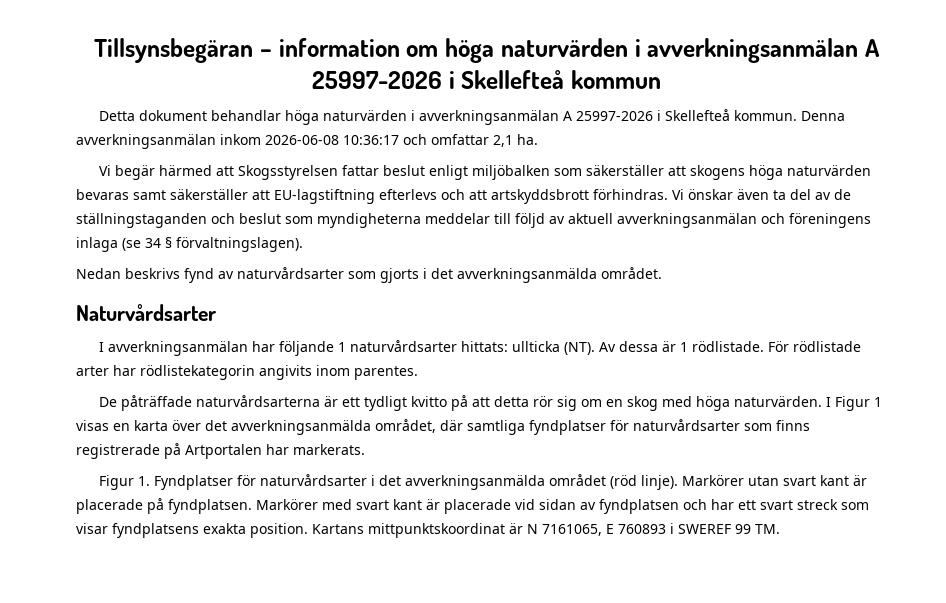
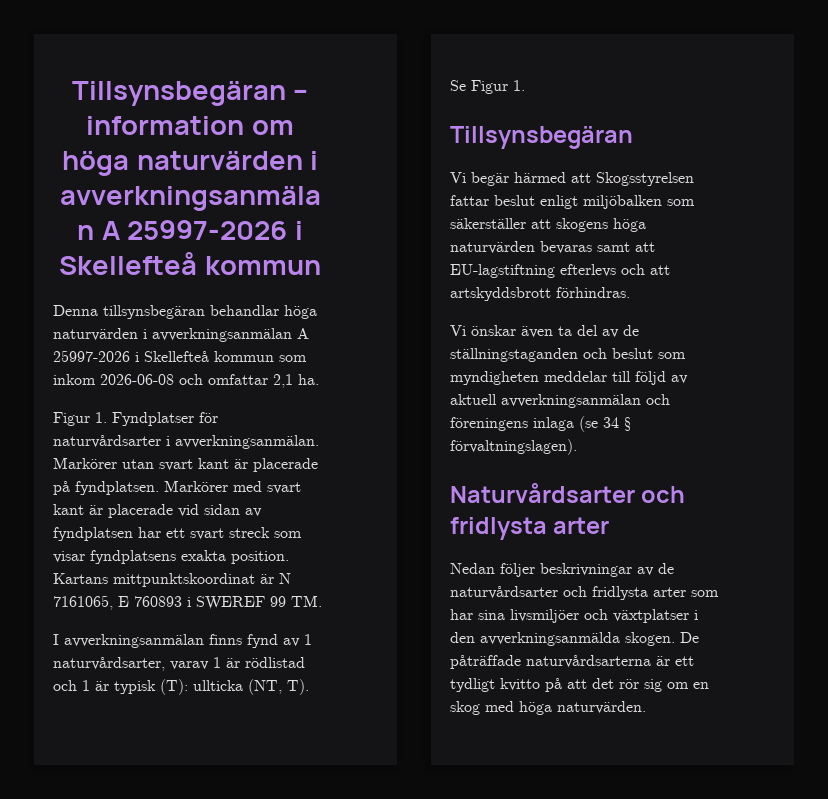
- Detta dokument behandlar höga naturvärden i avverkningsanmälan A 25997-2026 i Skellefteå kommun. Denna avverkningsanmälan inkom 2026-06-08 10:36:17 och omfattar 2,1 ha.
+ Denna tillsynsbegäran behandlar höga naturvärden i avverkningsanmälan A 25997-2026 i Skellefteå kommun som inkom 2026-06-08 och omfattar 2,1 ha.
- Vi begär härmed att Skogsstyrelsen fattar beslut enligt miljöbalken som säkerställer att skogens höga naturvärden bevaras samt säkerställer att EU-lagstiftning efterlevs och att artskyddsbrott förhindras. Vi önskar även ta del av de ställningstaganden och beslut som myndigheterna meddelar till följd av aktuell avverkningsanmälan och föreningens inlaga (se 34 § förvaltningslagen).
- Nedan beskrivs fynd av naturvårdsarter som gjorts i det avverkningsanmälda området.
- Naturvårdsarter
- I avverkningsanmälan har följande 1 naturvårdsarter hittats: ullticka (NT). Av dessa är 1 rödlistade. För rödlistade arter har rödlistekategorin angivits inom parentes.
- De påträffade naturvårdsarterna är ett tydligt kvitto på att detta rör sig om en skog med höga naturvärden. I Figur 1 visas en karta över det avverkningsanmälda området, där samtliga fyndplatser för naturvårdsarter som finns registrerade på Artportalen har markerats.
- Figur 1. Fyndplatser för naturvårdsarter i det avverkningsanmälda området (röd linje).
+ Figur 1. Fyndplatser för naturvårdsarter i avverkningsanmälan.
- Markörer med svart kant är placerade vid sidan av fyndplatsen och har ett svart streck som visar fyndplatsens exakta position.
+ Markörer med svart kant är placerade vid sidan av fyndplatsen har ett svart streck som visar fyndplatsens exakta position.
+ I avverkningsanmälan finns fynd av 1 naturvårdsarter, varav 1 är rödlistad och 1 är typisk (T): ullticka (NT, T). Se Figur 1.
+ Tillsynsbegäran
+ Vi begär härmed att Skogsstyrelsen fattar beslut enligt miljöbalken som säkerställer att skogens höga naturvärden bevaras samt att EU-lagstiftning efterlevs och att artskyddsbrott förhindras.
+ Vi önskar även ta del av de ställningstaganden och beslut som myndigheten meddelar till följd av aktuell avverkningsanmälan och föreningens inlaga (se 34 § förvaltningslagen).
+ Naturvårdsarter och fridlysta arter
+ Nedan följer beskrivningar av de naturvårdsarter och fridlysta arter som har sina livsmiljöer och växtplatser i den avverkningsanmälda skogen. De påträffade naturvårdsarterna är ett tydligt kvitto på att det rör sig om en skog med höga naturvärden.

